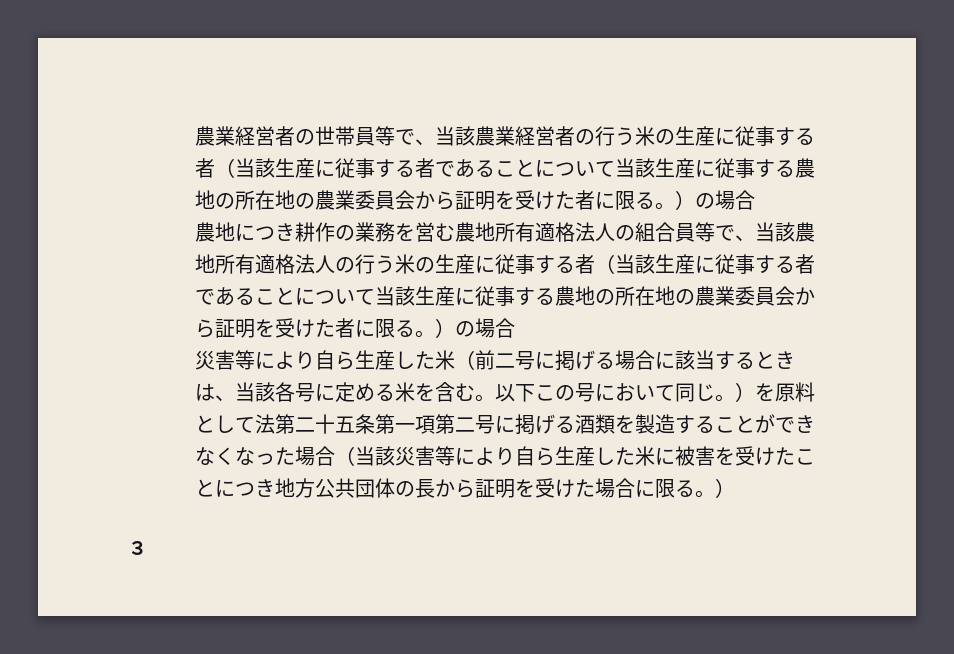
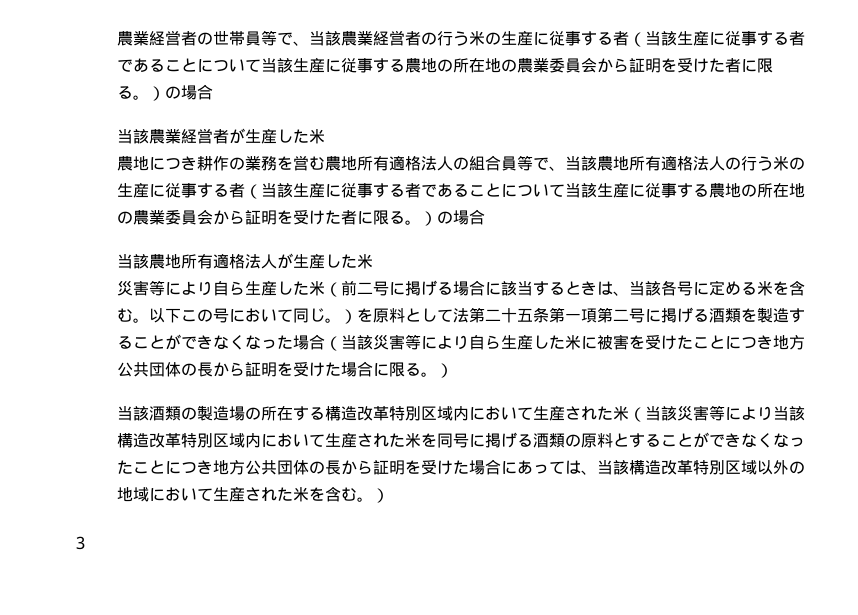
+ 当該農業経営者が生産した米
+ 当該農地所有適格法人が生産した米
+ 当該酒類の製造場の所在する構造改革特別区域内において生産された米（当該災害等により当該構造改革特別区域内において生産された米を同号に掲げる酒類の原料とすることができなくなったことにつき地方公共団体の長から証明を受けた場合にあっては、当該構造改革特別区域以外の地域において生産された米を含む。）

